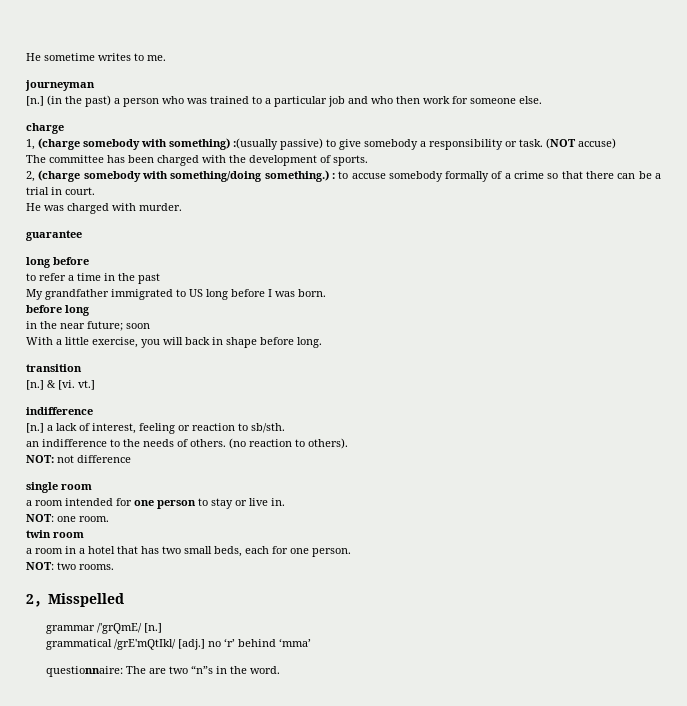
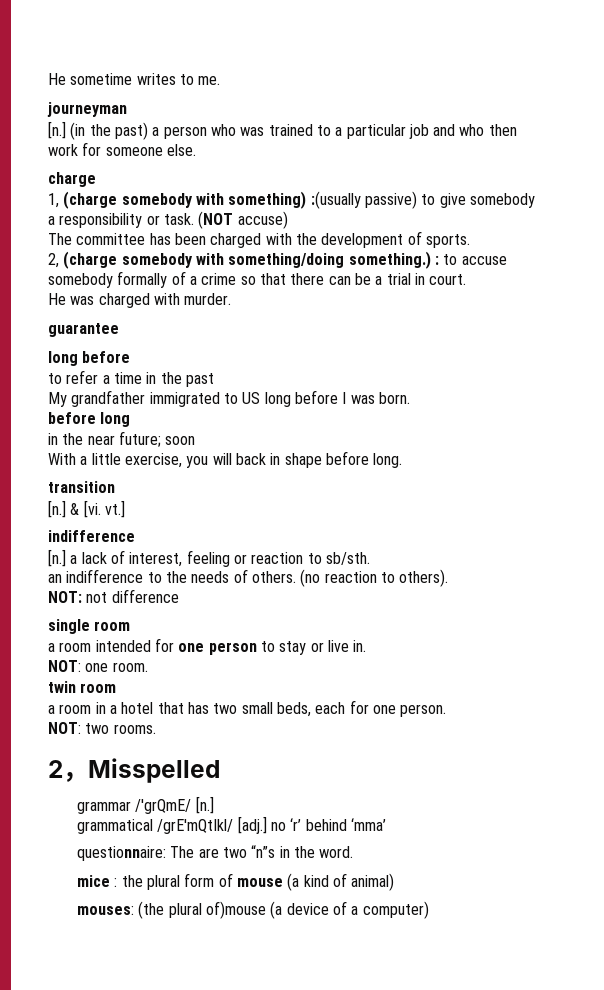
+ mice : the plural form of mouse (a kind of animal)
+ mouses: (the plural of)mouse (a device of a computer)

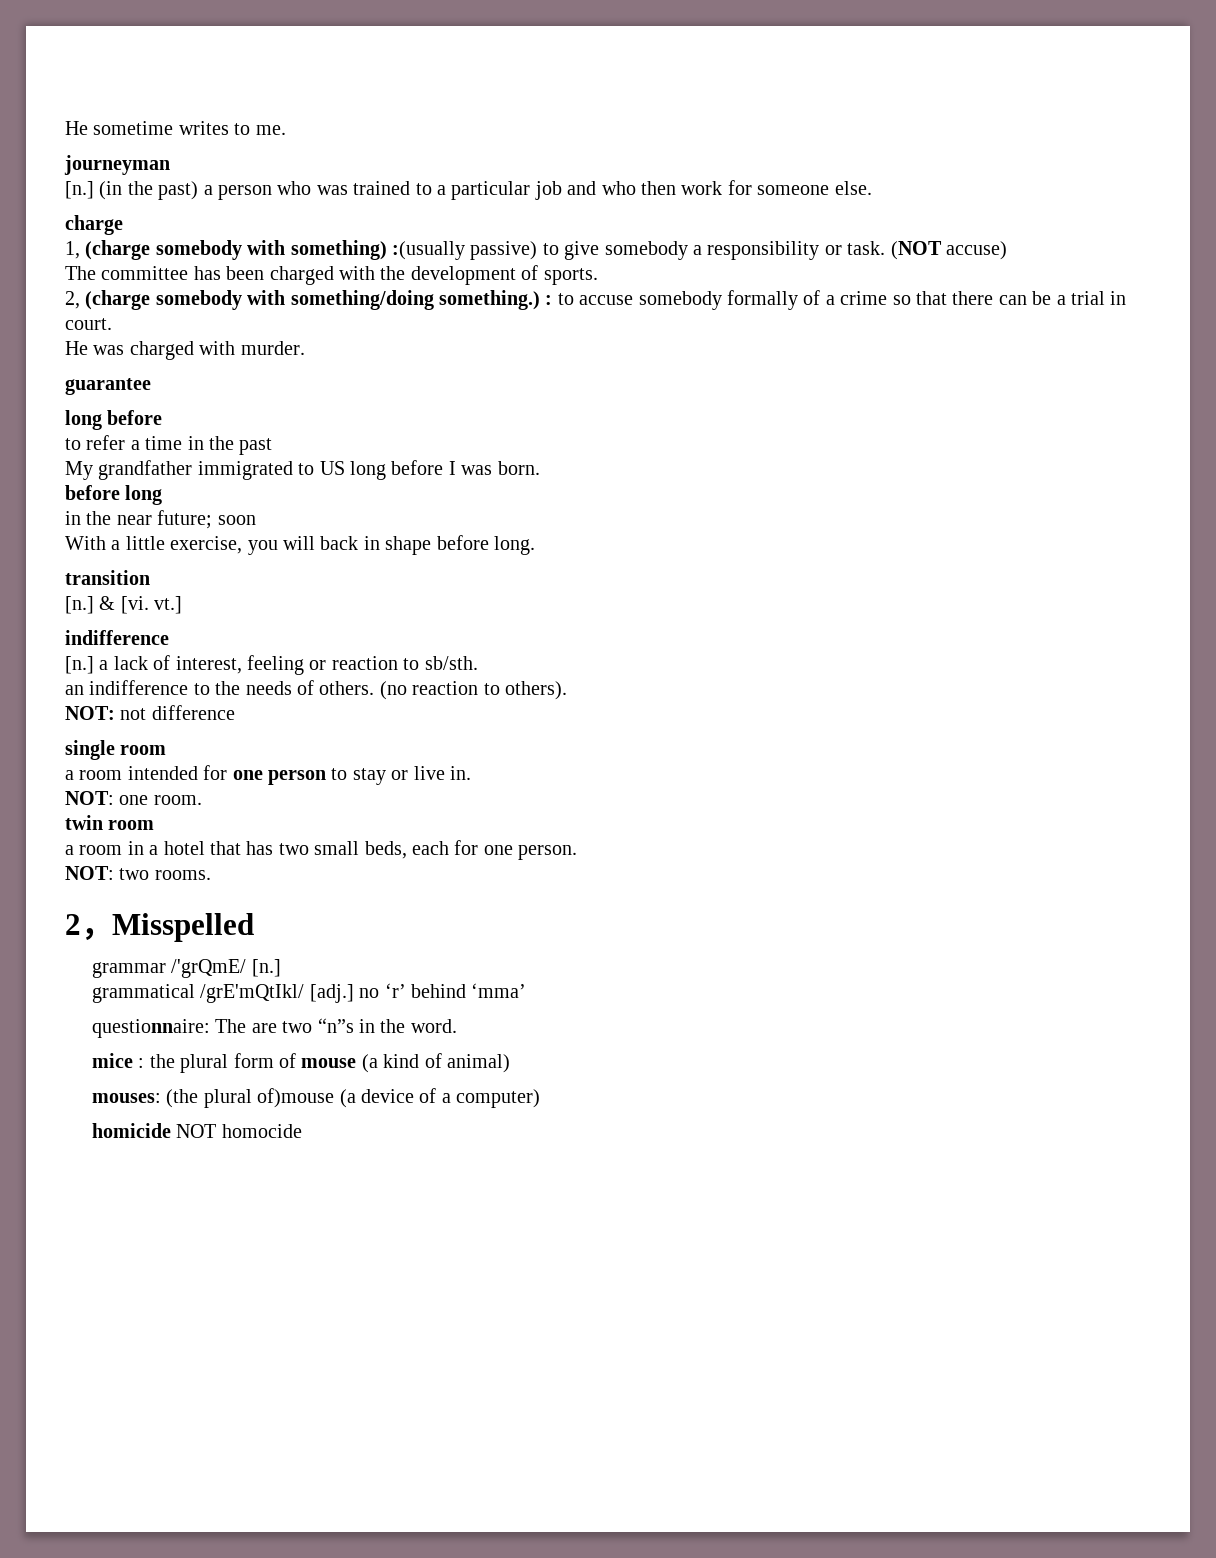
+ homicide NOT homocide

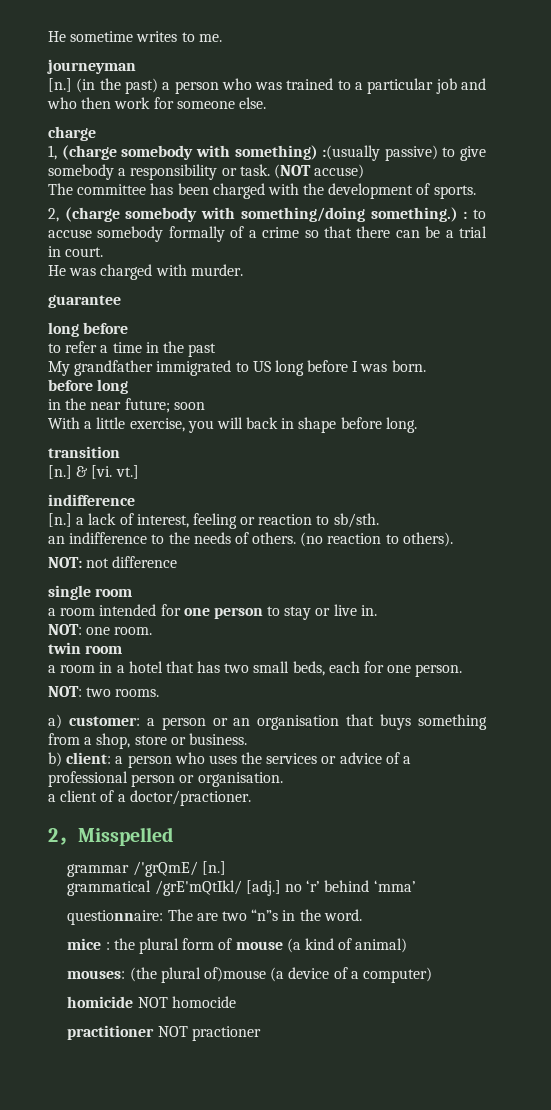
+ a) customer: a person or an organisation that buys something from a shop, store or business.
+ b) client: a person who uses the services or advice of a professional person or organisation.
+ a client of a doctor/practioner.
+ practitioner NOT practioner

